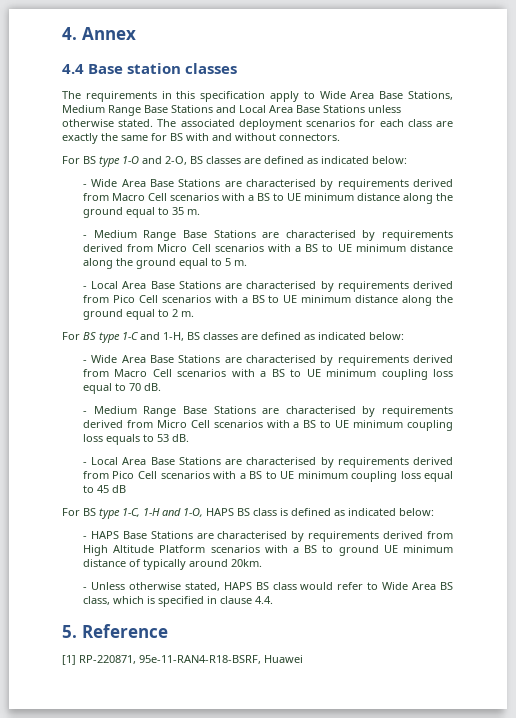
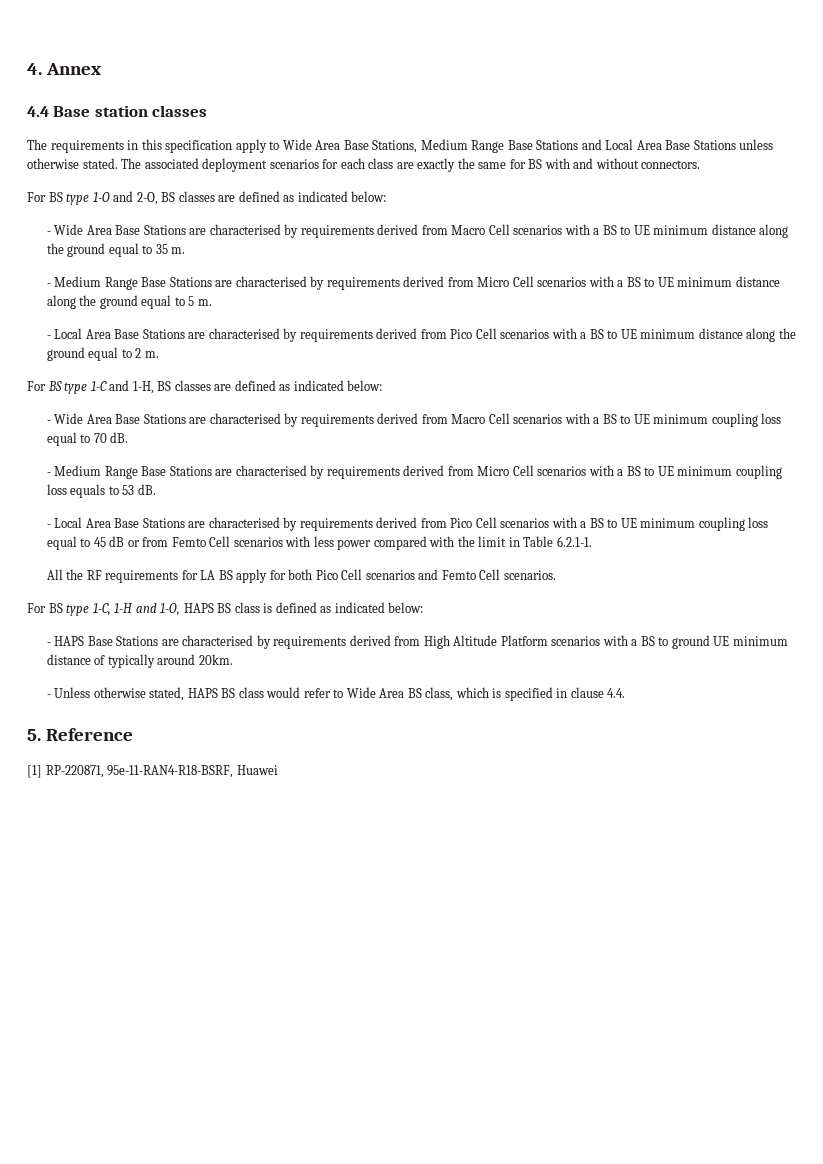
- - Local Area Base Stations are characterised by requirements derived from Pico Cell scenarios with a BS to UE minimum coupling loss equal to 45 dB
+ - Local Area Base Stations are characterised by requirements derived from Pico Cell scenarios with a BS to UE minimum coupling loss equal to 45 dB or from Femto Cell scenarios with less power compared with the limit in Table 6.2.1-1.
+ All the RF requirements for LA BS apply for both Pico Cell scenarios and Femto Cell scenarios.

